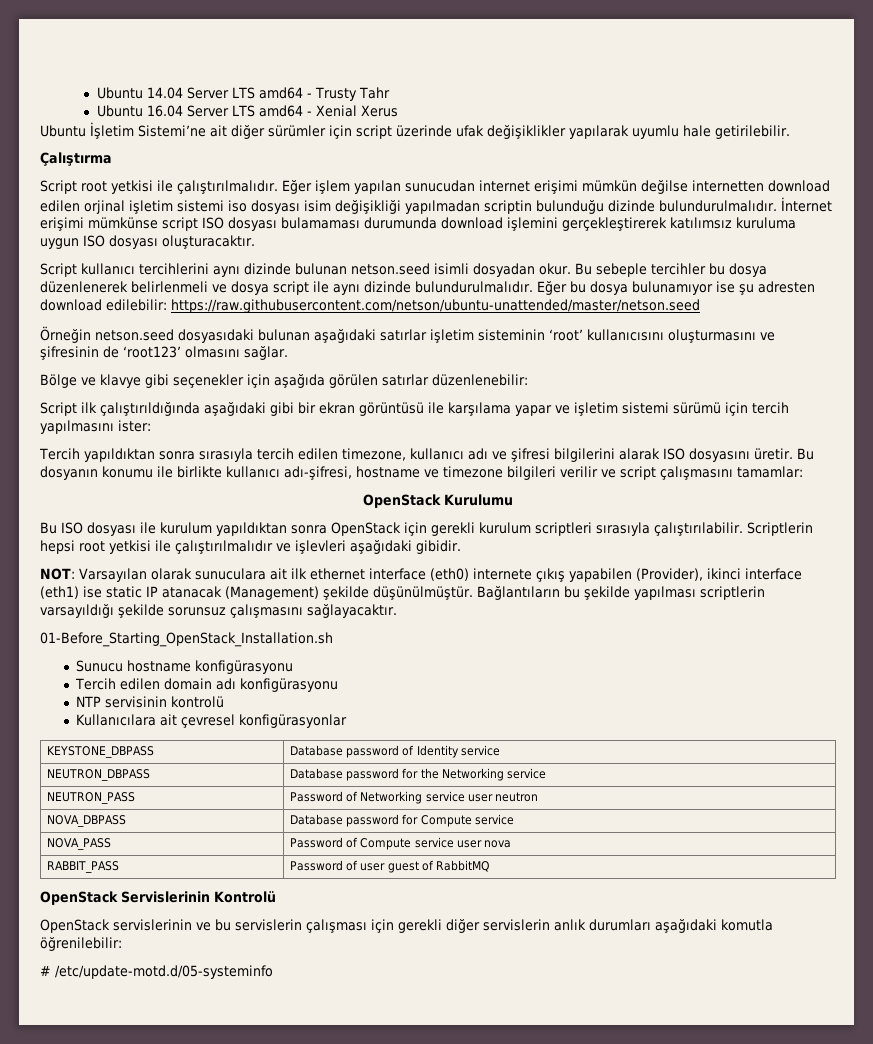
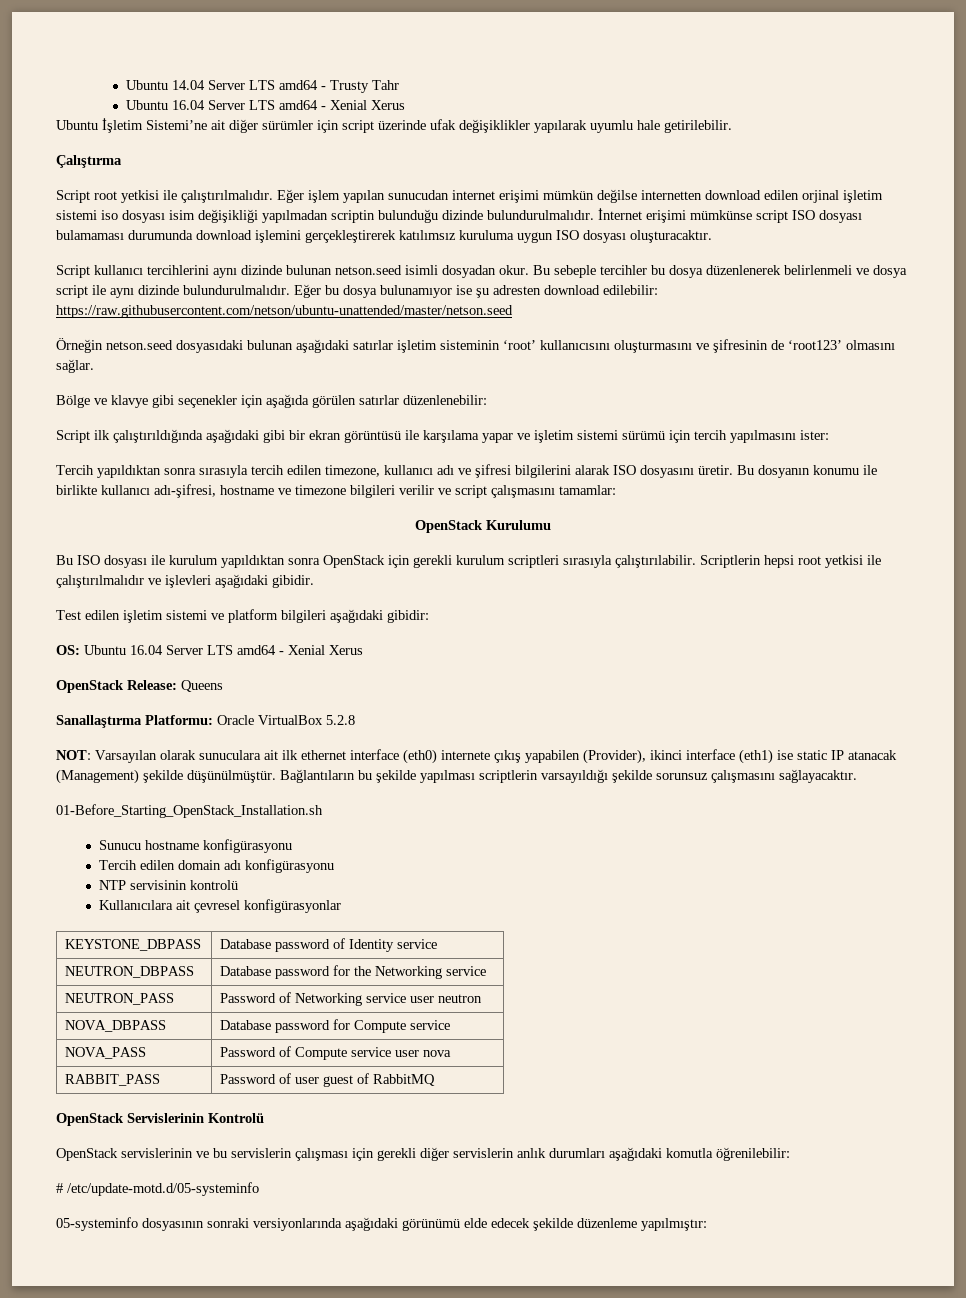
+ Test edilen işletim sistemi ve platform bilgileri aşağıdaki gibidir:
+ OS: Ubuntu 16.04 Server LTS amd64 - Xenial Xerus
+ OpenStack Release: Queens
+ Sanallaştırma Platformu: Oracle VirtualBox 5.2.8
+ 05-systeminfo dosyasının sonraki versiyonlarında aşağıdaki görünümü elde edecek şekilde düzenleme yapılmıştır:

